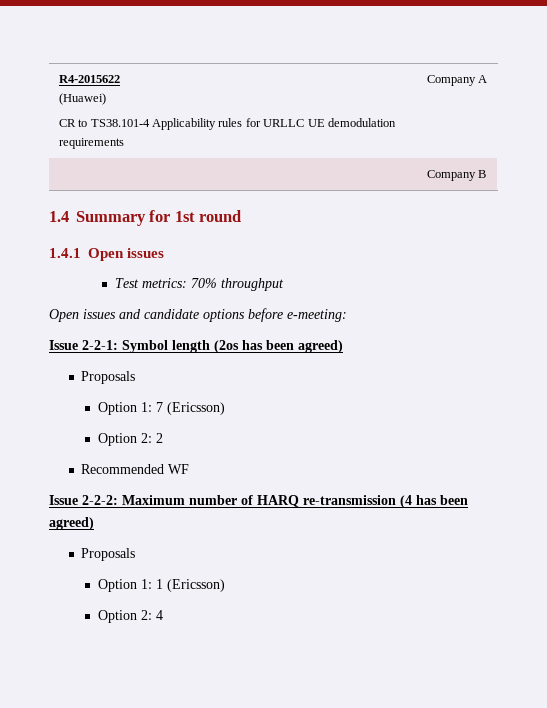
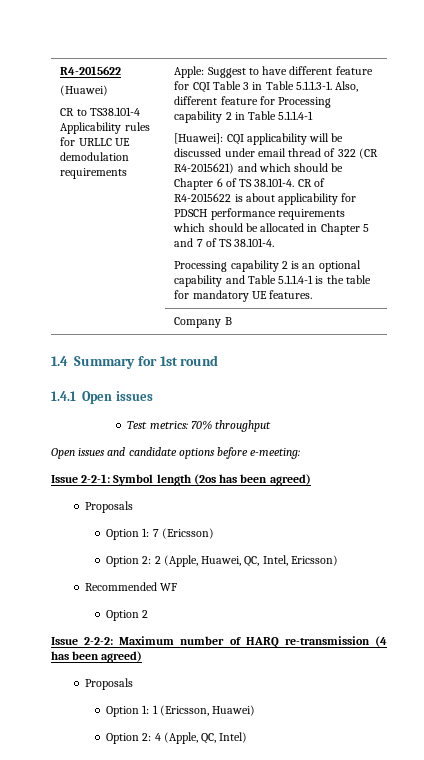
- Company A
+ Apple: Suggest to have different feature for CQI Table 3 in Table 5.1.1.3-1. Also, different feature for Processing capability 2 in Table 5.1.1.4-1
+ [Huawei]: CQI applicability will be discussed under email thread of 322 (CR R4-2015621) and which should be Chapter 6 of TS 38.101-4. CR of R4-2015622 is about applicability for PDSCH performance requirements which should be allocated in Chapter 5 and 7 of TS 38.101-4.
+ Processing capability 2 is an optional capability and Table 5.1.1.4-1 is the table for mandatory UE features.
- Option 2: 2
+ Option 2: 2 (Apple, Huawei, QC, Intel, Ericsson)
+ Option 2
- Option 1: 1 (Ericsson)
+ Option 1: 1 (Ericsson, Huawei)
- Option 2: 4
+ Option 2: 4 (Apple, QC, Intel)

